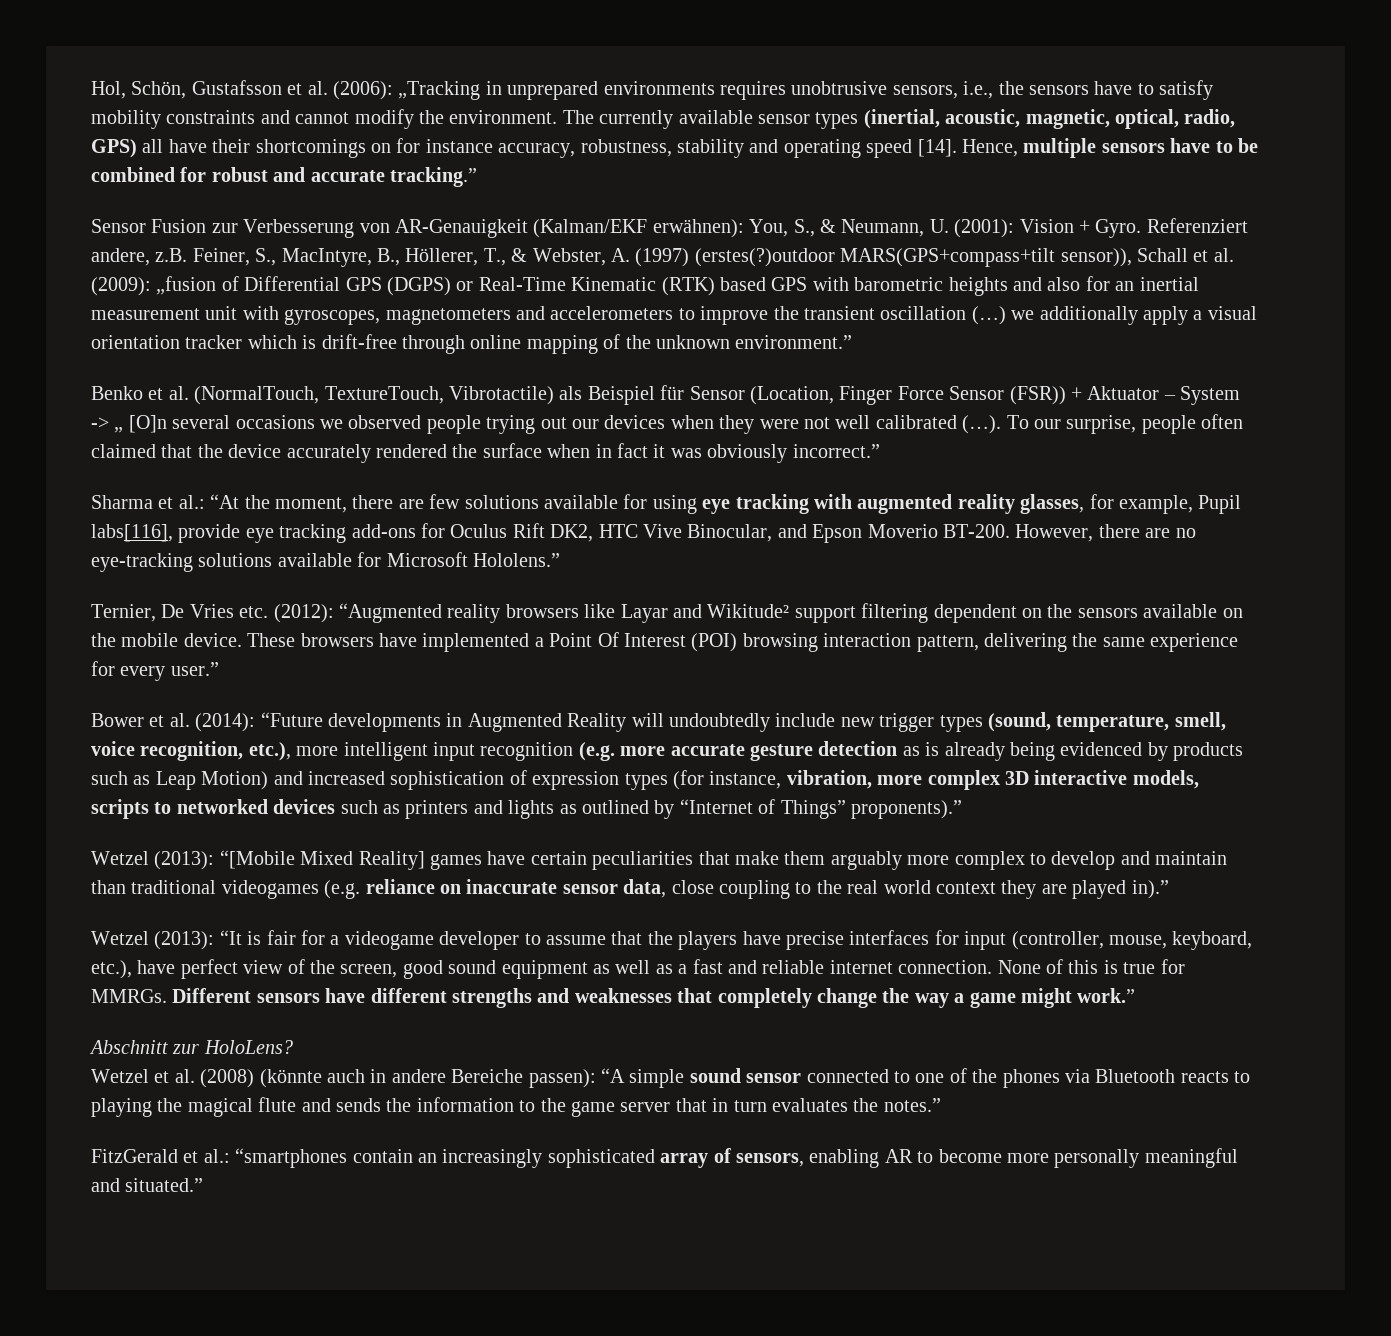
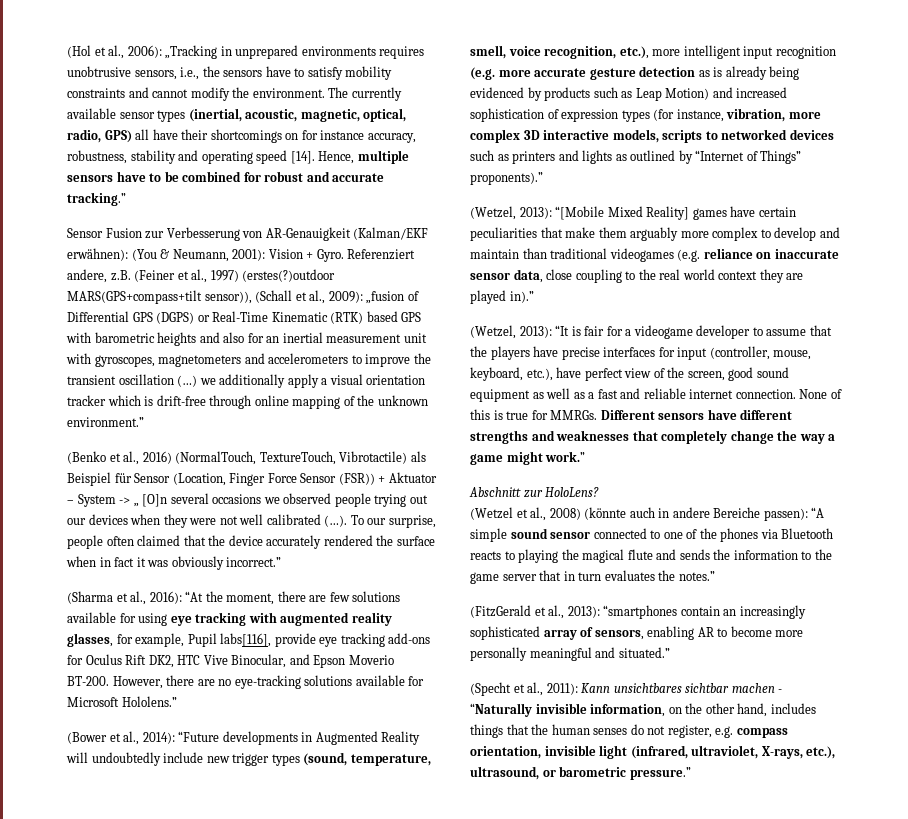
- Hol, Schön, Gustafsson et al. (2006): „Tracking in unprepared environments requires unobtrusive sensors, i.e., the sensors have to satisfy mobility constraints and cannot modify the environment.
+ (Hol et al., 2006): „Tracking in unprepared environments requires unobtrusive sensors, i.e., the sensors have to satisfy mobility constraints and cannot modify the environment.
- Sensor Fusion zur Verbesserung von AR-Genauigkeit (Kalman/EKF erwähnen): You, S., & Neumann, U. (2001): Vision + Gyro.
+ Sensor Fusion zur Verbesserung von AR-Genauigkeit (Kalman/EKF erwähnen): (You & Neumann, 2001): Vision + Gyro.
- Referenziert andere, z.B. Feiner, S., MacIntyre, B., Höllerer, T., & Webster, A. (1997) (erstes(?)outdoor MARS(GPS+compass+tilt sensor)), Schall et al. (2009): „fusion of Differential GPS (DGPS) or Real-Time Kinematic (RTK) based GPS with barometric heights and also for an inertial measurement unit with gyroscopes, magnetometers and accelerometers to improve the transient oscillation (…) we additionally apply a visual orientation tracker which is drift-free through online mapping of the unknown environment.”
+ Referenziert andere, z.B. (Feiner et al., 1997) (erstes(?)outdoor MARS(GPS+compass+tilt sensor)), (Schall et al., 2009): „fusion of Differential GPS (DGPS) or Real-Time Kinematic (RTK) based GPS with barometric heights and also for an inertial measurement unit with gyroscopes, magnetometers and accelerometers to improve the transient oscillation (…) we additionally apply a visual orientation tracker which is drift-free through online mapping of the unknown environment.”
- Benko et al. (NormalTouch, TextureTouch, Vibrotactile) als Beispiel für Sensor (Location, Finger Force Sensor (FSR)) + Aktuator – System -> „ [O]n several occasions we observed people trying out our devices when they were not well calibrated (…).
+ (Benko et al., 2016) (NormalTouch, TextureTouch, Vibrotactile) als Beispiel für Sensor (Location, Finger Force Sensor (FSR)) + Aktuator – System -> „ [O]n several occasions we observed people trying out our devices when they were not well calibrated (…).
- Sharma et al.: “At the moment, there are few solutions available for using eye tracking with augmented reality glasses, for example, Pupil labs[116], provide eye tracking add-ons for Oculus Rift DK2, HTC Vive Binocular, and Epson Moverio BT-200.
+ (Sharma et al., 2016): “At the moment, there are few solutions available for using eye tracking with augmented reality glasses, for example, Pupil labs[116], provide eye tracking add-ons for Oculus Rift DK2, HTC Vive Binocular, and Epson Moverio BT-200.
- Ternier, De Vries etc. (2012): “Augmented reality browsers like Layar and Wikitude² support filtering dependent on the sensors available on the mobile device. These browsers have implemented a Point Of Interest (POI) browsing interaction pattern, delivering the same experience for every user.”
- Bower et al. (2014):
+ (Bower et al., 2014):
- Wetzel (2013): “[Mobile Mixed Reality] games have certain peculiarities that make them arguably more complex to develop and maintain than traditional videogames (e.g. reliance on inaccurate sensor data, close coupling to the real world context they are played in).”
+ (Wetzel, 2013): “[Mobile Mixed Reality] games have certain peculiarities that make them arguably more complex to develop and maintain than traditional videogames (e.g. reliance on inaccurate sensor data, close coupling to the real world context they are played in).”
- Wetzel (2013): “It is fair for a videogame developer to assume that the players have precise interfaces for input (controller, mouse, keyboard, etc.), have perfect view of the screen, good sound equipment as well as a fast and reliable internet connection.
+ (Wetzel, 2013): “It is fair for a videogame developer to assume that the players have precise interfaces for input (controller, mouse, keyboard, etc.), have perfect view of the screen, good sound equipment as well as a fast and reliable internet connection.
- Wetzel et al. (2008) (könnte auch in andere Bereiche passen): “A simple sound sensor connected to one of the phones via Bluetooth reacts to playing the magical flute and sends the information to the game server that in turn evaluates the notes.”
+ (Wetzel et al., 2008) (könnte auch in andere Bereiche passen): “A simple sound sensor connected to one of the phones via Bluetooth reacts to playing the magical flute and sends the information to the game server that in turn evaluates the notes.”
- FitzGerald et al.: “smartphones contain an increasingly sophisticated array of sensors, enabling AR to become more personally meaningful and situated.”
+ (FitzGerald et al., 2013): “smartphones contain an increasingly sophisticated array of sensors, enabling AR to become more personally meaningful and situated.”
+ (Specht et al., 2011): Kann unsichtbares sichtbar machen - “Naturally invisible information, on the other hand, includes things that the human senses do not register, e.g. compass orientation, invisible light (infrared, ultraviolet, X-rays, etc.), ultrasound, or barometric pressure.”

